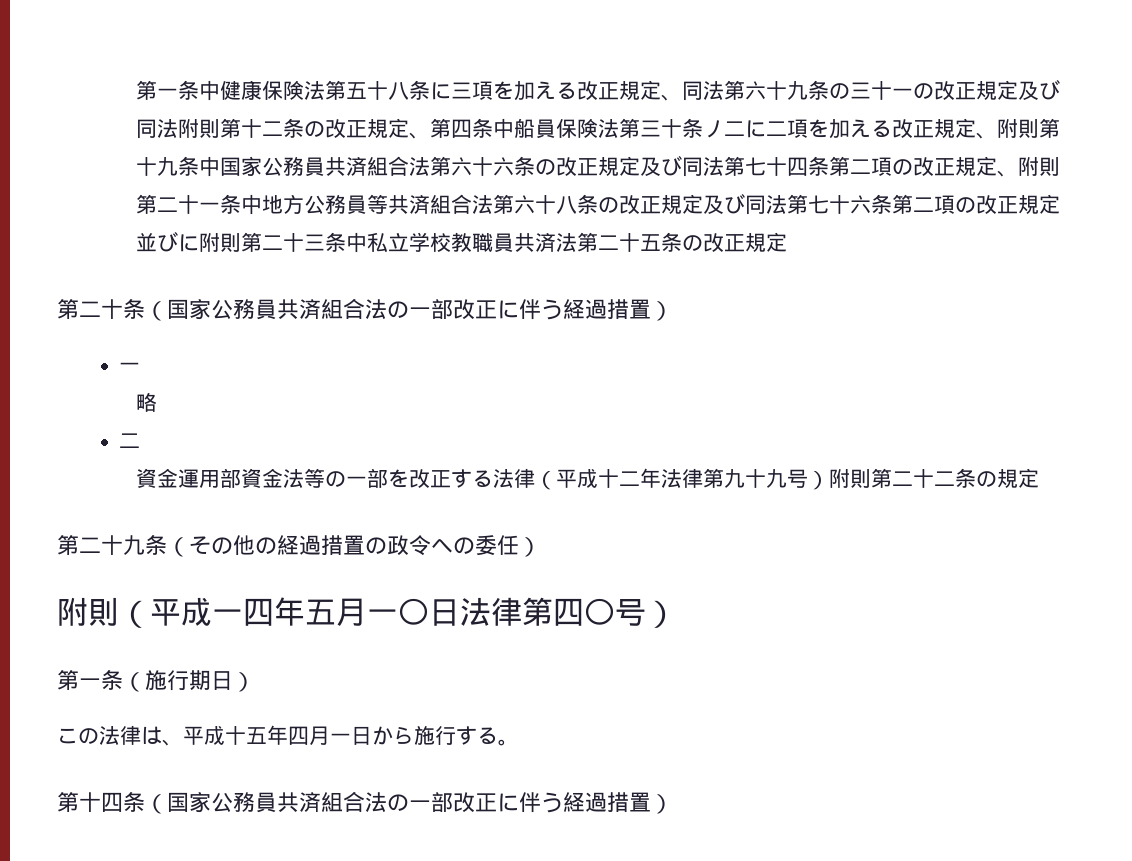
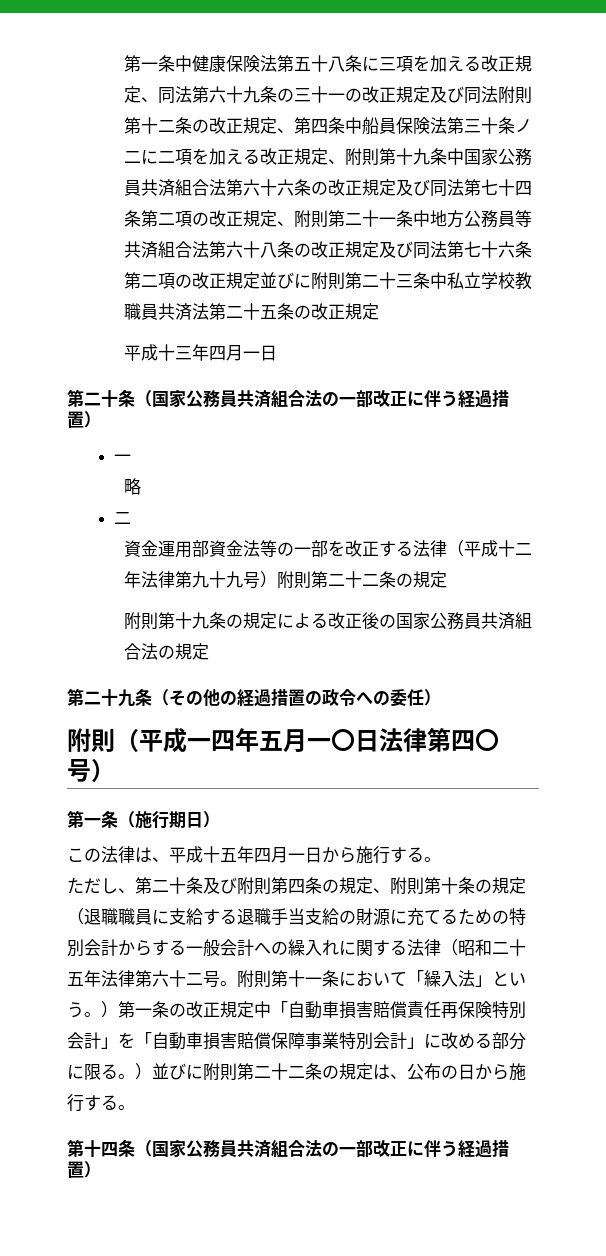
+ 平成十三年四月一日
+ 附則第十九条の規定による改正後の国家公務員共済組合法の規定
+ ただし、第二十条及び附則第四条の規定、附則第十条の規定（退職職員に支給する退職手当支給の財源に充てるための特別会計からする一般会計への繰入れに関する法律（昭和二十五年法律第六十二号。附則第十一条において「繰入法」という。）第一条の改正規定中「自動車損害賠償責任再保険特別会計」を「自動車損害賠償保障事業特別会計」に改める部分に限る。）並びに附則第二十二条の規定は、公布の日から施行する。

